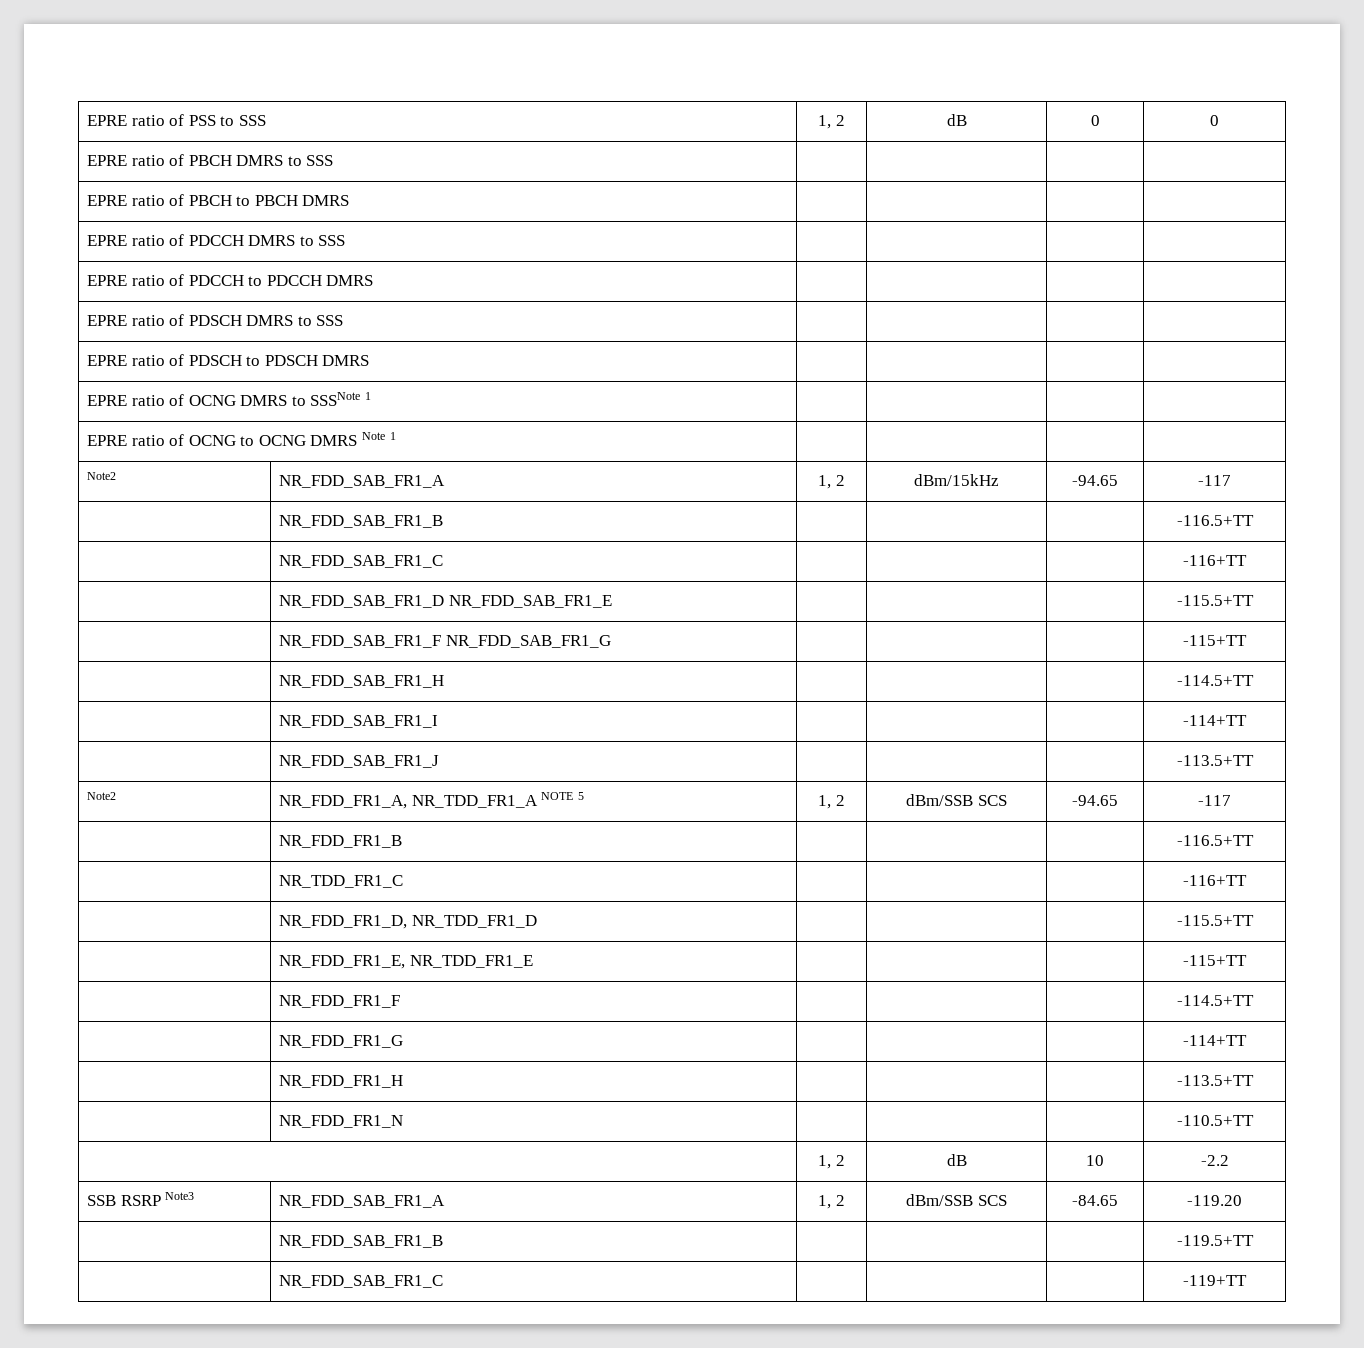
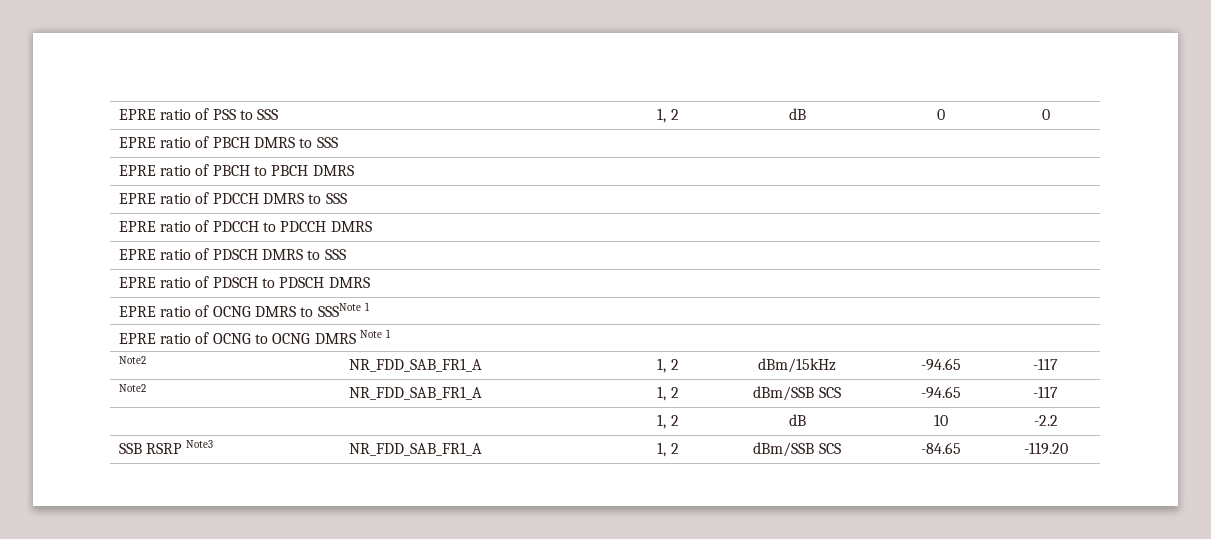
- | NR_FDD_SAB_FR1_B | | | | -116.5+TT
- | NR_FDD_SAB_FR1_C | | | | -116+TT
- | NR_FDD_SAB_FR1_D NR_FDD_SAB_FR1_E | | | | -115.5+TT
- | NR_FDD_SAB_FR1_F NR_FDD_SAB_FR1_G | | | | -115+TT
- | NR_FDD_SAB_FR1_H | | | | -114.5+TT
- | NR_FDD_SAB_FR1_I | | | | -114+TT
- | NR_FDD_SAB_FR1_J | | | | -113.5+TT
- Note2 | NR_FDD_FR1_A, NR_TDD_FR1_A NOTE 5 | 1, 2 | dBm/SSB SCS | -94.65 | -117
+ Note2 | NR_FDD_SAB_FR1_A | 1, 2 | dBm/SSB SCS | -94.65 | -117
- | NR_FDD_FR1_B | | | | -116.5+TT
- | NR_TDD_FR1_C | | | | -116+TT
- | NR_FDD_FR1_D, NR_TDD_FR1_D | | | | -115.5+TT
- | NR_FDD_FR1_E, NR_TDD_FR1_E | | | | -115+TT
- | NR_FDD_FR1_F | | | | -114.5+TT
- | NR_FDD_FR1_G | | | | -114+TT
- | NR_FDD_FR1_H | | | | -113.5+TT
- | NR_FDD_FR1_N | | | | -110.5+TT
- | NR_FDD_SAB_FR1_B | | | | -119.5+TT
- | NR_FDD_SAB_FR1_C | | | | -119+TT

